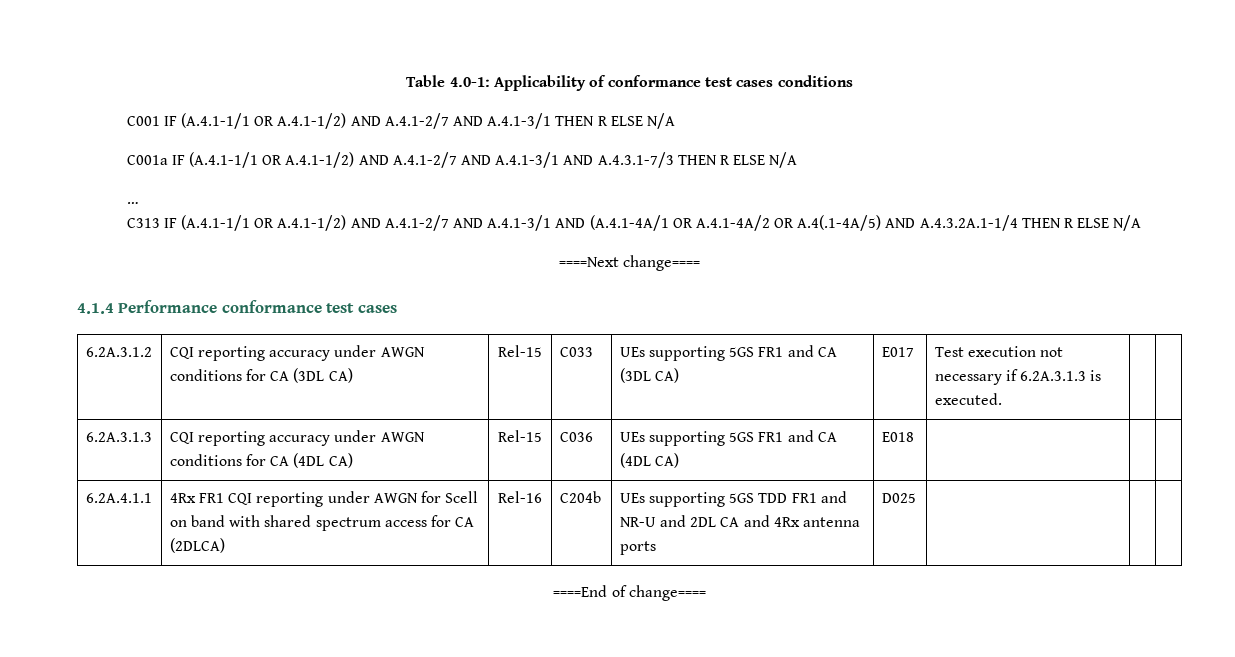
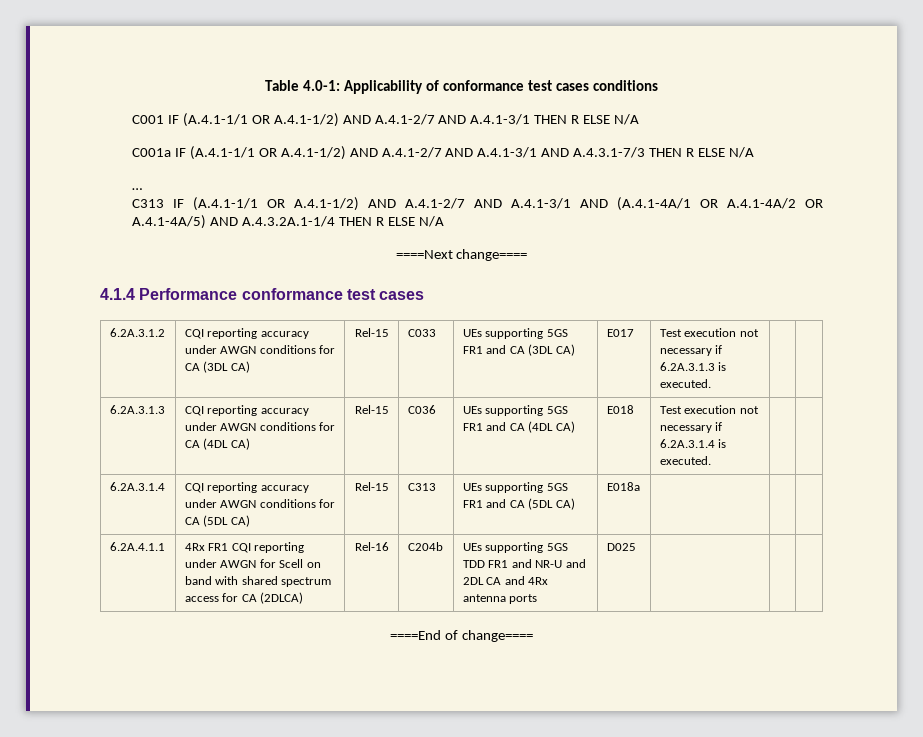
- C313 IF (A.4.1-1/1 OR A.4.1-1/2) AND A.4.1-2/7 AND A.4.1-3/1 AND (A.4.1-4A/1 OR A.4.1-4A/2 OR A.4(.1-4A/5) AND A.4.3.2A.1-1/4 THEN R ELSE N/A
+ C313 IF (A.4.1-1/1 OR A.4.1-1/2) AND A.4.1-2/7 AND A.4.1-3/1 AND (A.4.1-4A/1 OR A.4.1-4A/2 OR A.4.1-4A/5) AND A.4.3.2A.1-1/4 THEN R ELSE N/A
- 6.2A.3.1.3 | CQI reporting accuracy under AWGN conditions for CA (4DL CA) | Rel-15 | C036 | UEs supporting 5GS FR1 and CA (4DL CA) | E018 | | |
+ 6.2A.3.1.3 | CQI reporting accuracy under AWGN conditions for CA (4DL CA) | Rel-15 | C036 | UEs supporting 5GS FR1 and CA (4DL CA) | E018 | Test execution not necessary if 6.2A.3.1.4 is executed. | |
+ 6.2A.3.1.4 | CQI reporting accuracy under AWGN conditions for CA (5DL CA) | Rel-15 | C313 | UEs supporting 5GS FR1 and CA (5DL CA) | E018a | | |

